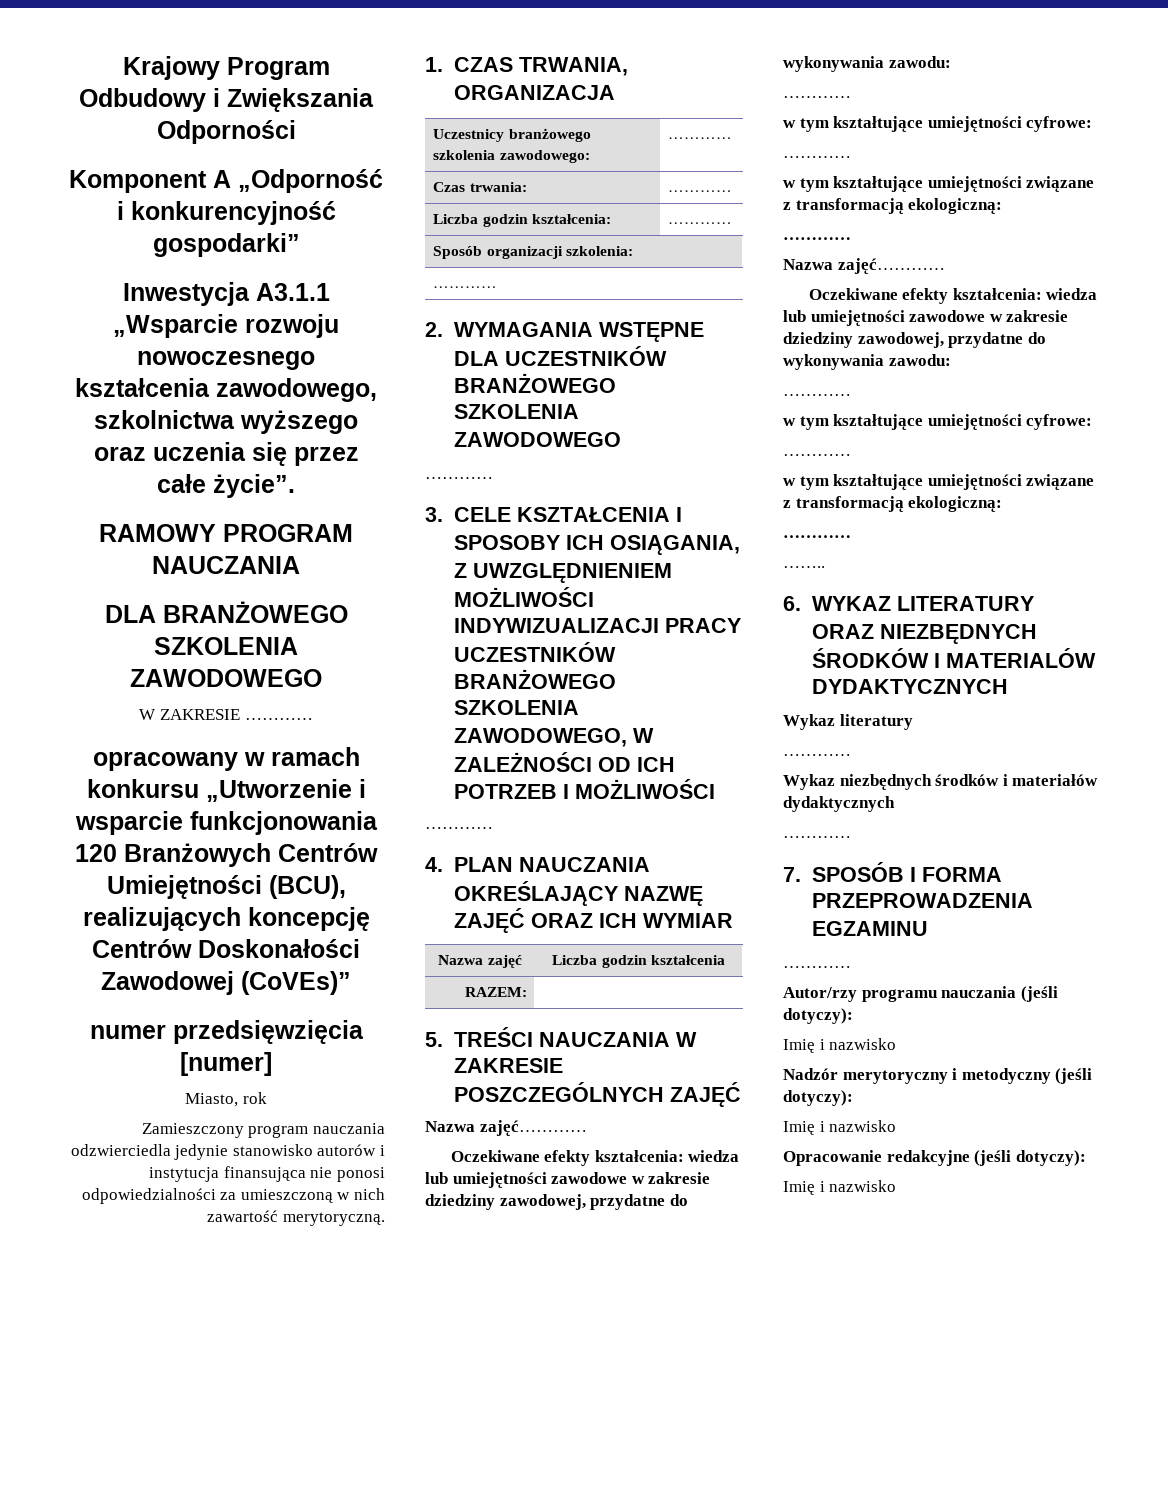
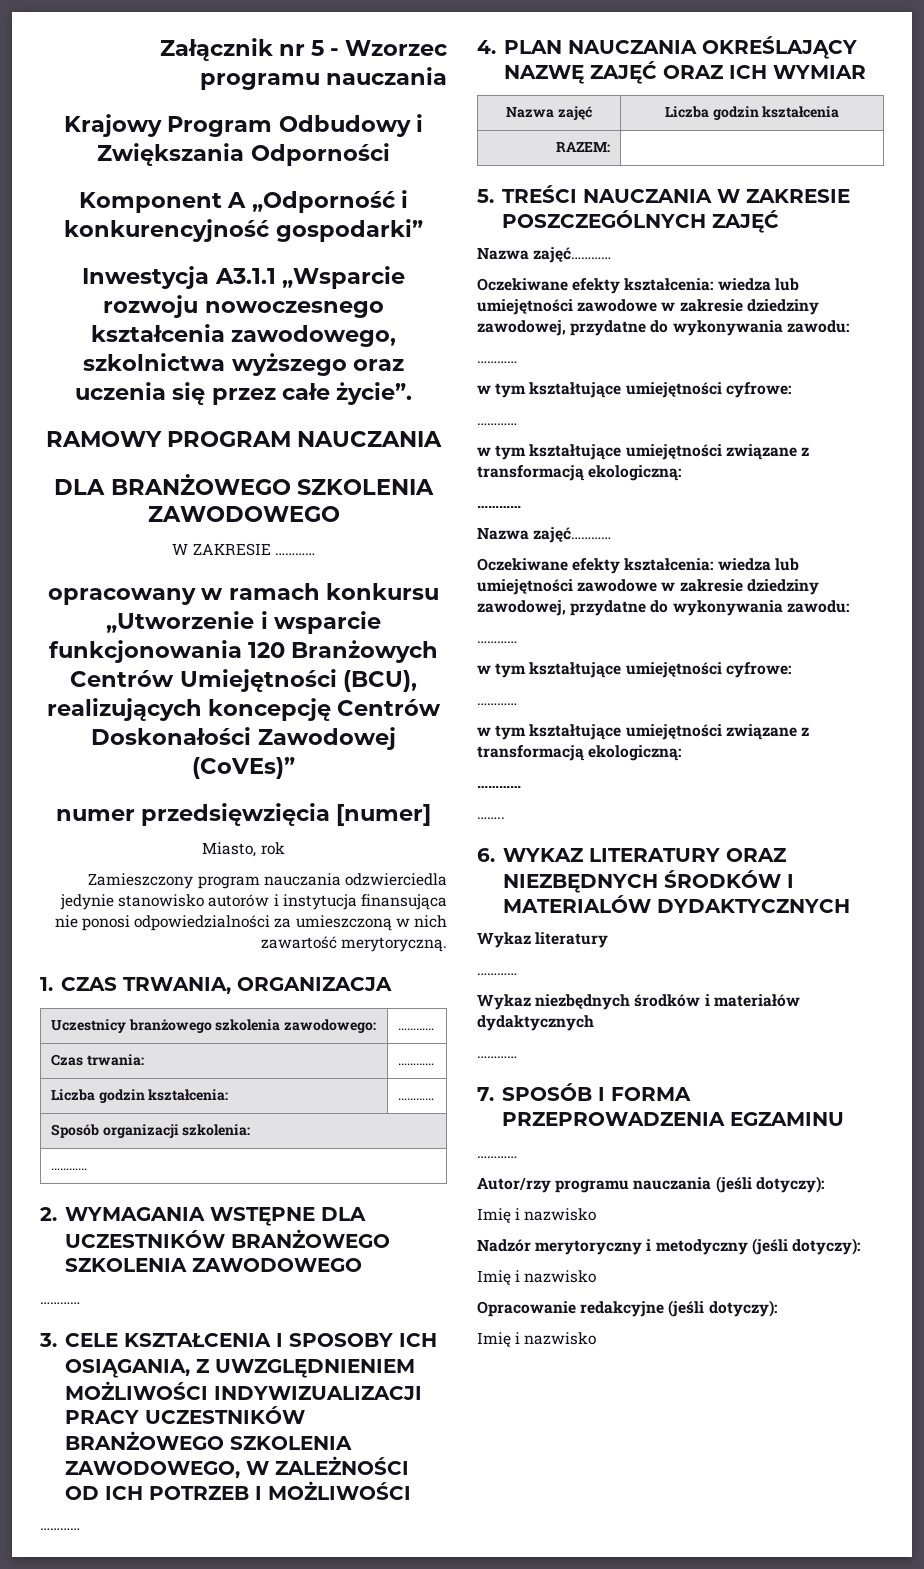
+ Załącznik nr 5 - Wzorzec programu nauczania

